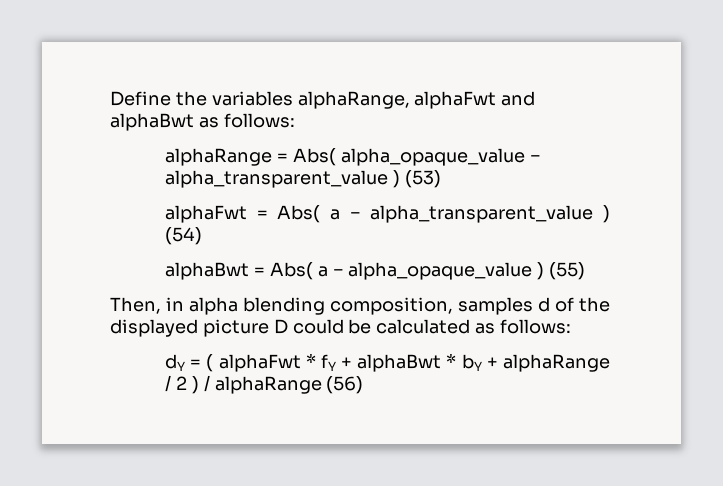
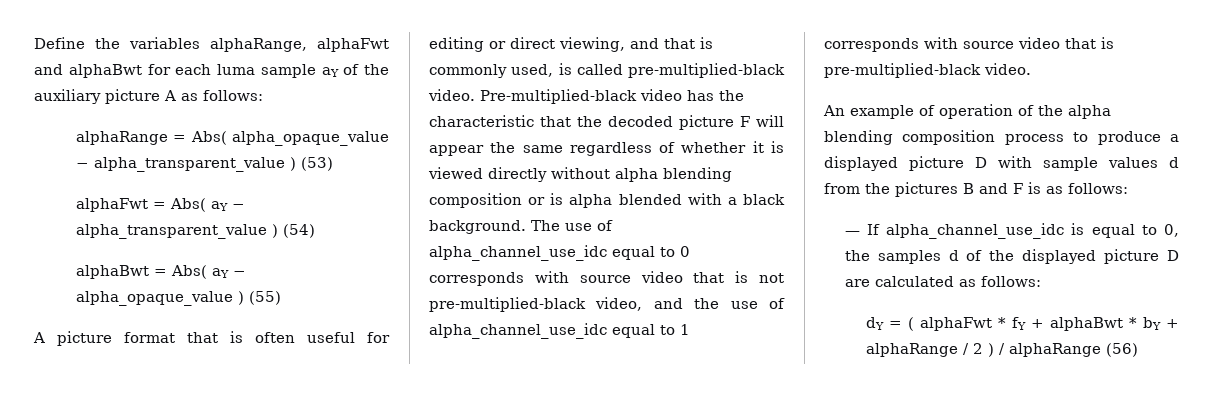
- Define the variables alphaRange, alphaFwt and alphaBwt as follows:
+ Define the variables alphaRange, alphaFwt and alphaBwt for each luma sample aY of the auxiliary picture A as follows:
- alphaFwt = Abs( a − alpha_transparent_value ) (54)
+ alphaFwt = Abs( aY − alpha_transparent_value ) (54)
- alphaBwt = Abs( a − alpha_opaque_value ) (55)
+ alphaBwt = Abs( aY − alpha_opaque_value ) (55)
- Then, in alpha blending composition, samples d of the displayed picture D could be calculated as follows:
+ A picture format that is often useful for editing or direct viewing, and that is commonly used, is called pre-multiplied-black video. Pre-multiplied-black video has the characteristic that the decoded picture F will appear the same regardless of whether it is viewed directly without alpha blending composition or is alpha blended with a black background. The use of alpha_channel_use_idc equal to 0 corresponds with source video that is not pre-multiplied-black video, and the use of alpha_channel_use_idc equal to 1 corresponds with source video that is pre-multiplied-black video.
+ An example of operation of the alpha blending composition process to produce a displayed picture D with sample values d from the pictures B and F is as follows:
+ — If alpha_channel_use_idc is equal to 0, the samples d of the displayed picture D are calculated as follows:

